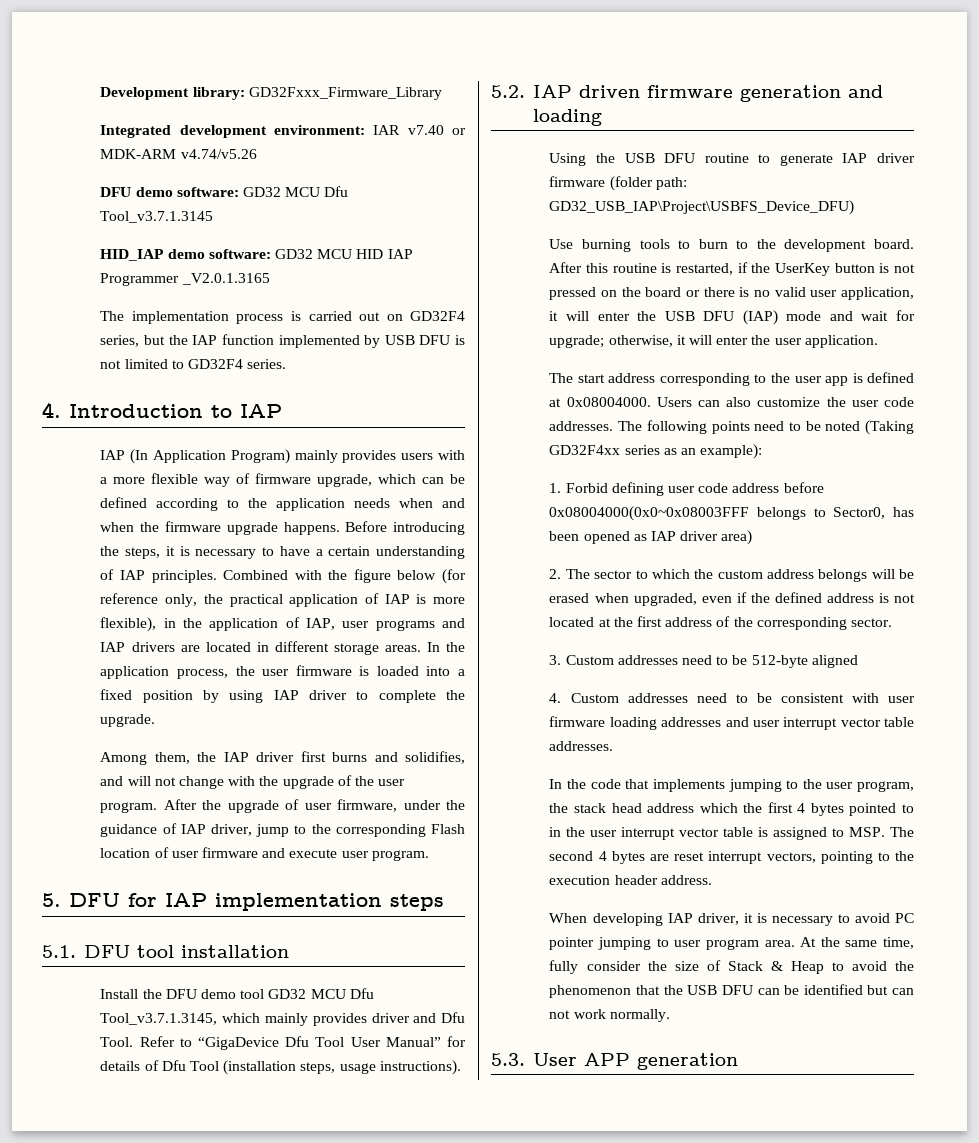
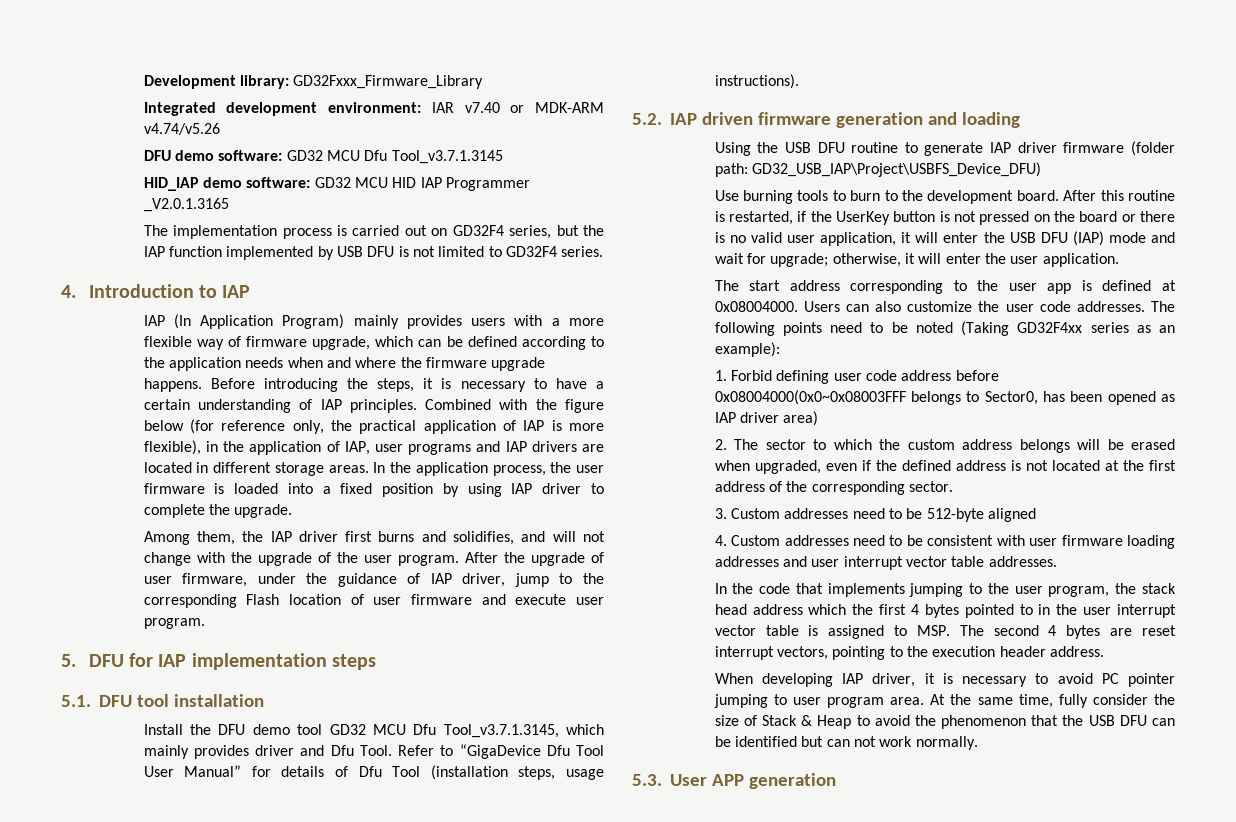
- IAP (In Application Program) mainly provides users with a more flexible way of firmware upgrade, which can be defined according to the application needs when and when the firmware upgrade happens.
+ IAP (In Application Program) mainly provides users with a more flexible way of firmware upgrade, which can be defined according to the application needs when and where the firmware upgrade happens.

